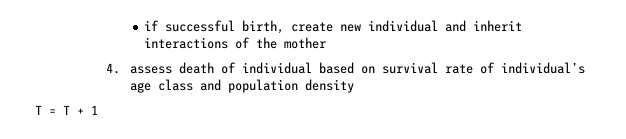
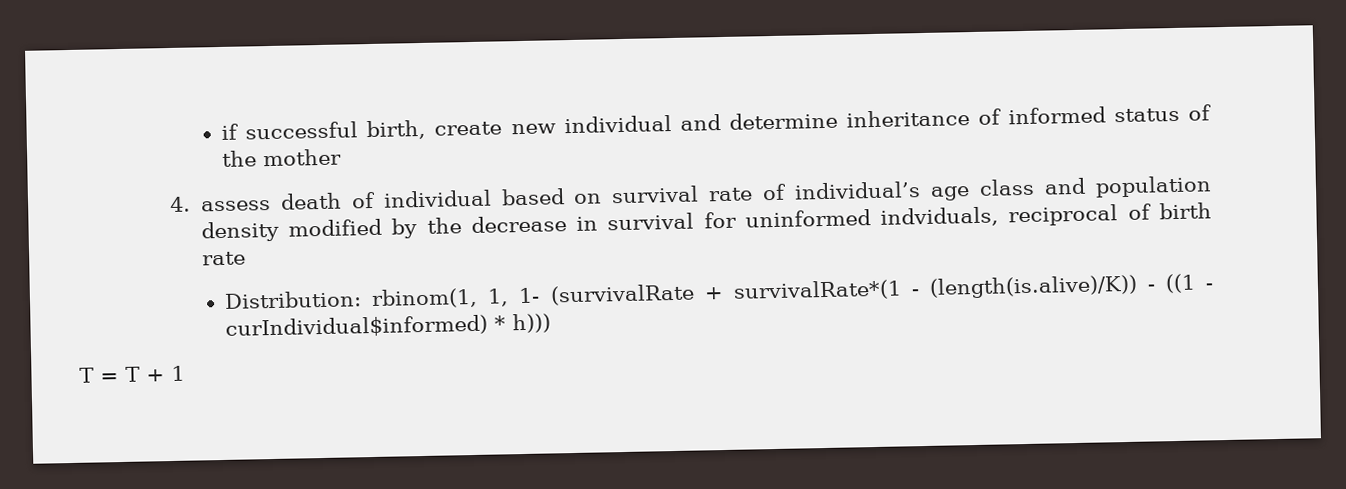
- if successful birth, create new individual and inherit interactions of the mother
+ if successful birth, create new individual and determine inheritance of informed status of the mother
- 4. assess death of individual based on survival rate of individual’s age class and population density
+ 4. assess death of individual based on survival rate of individual’s age class and population density modified by the decrease in survival for uninformed indviduals, reciprocal of birth rate
+ Distribution: rbinom(1, 1, 1- (survivalRate + survivalRate*(1 - (length(is.alive)/K)) - ((1 - curIndividual$informed) * h)))

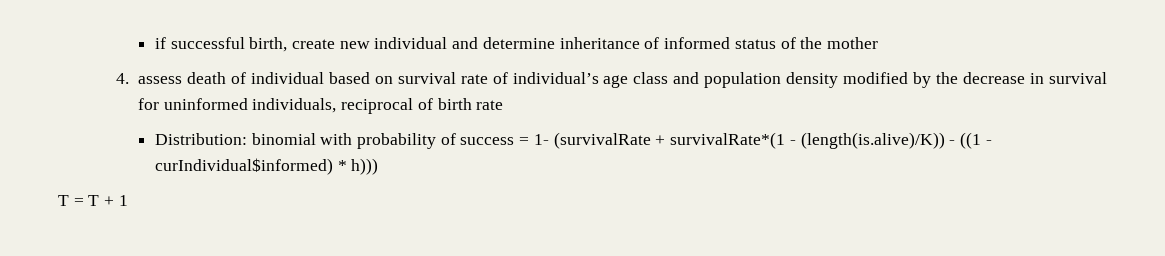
- 4. assess death of individual based on survival rate of individual’s age class and population density modified by the decrease in survival for uninformed indviduals, reciprocal of birth rate
+ 4. assess death of individual based on survival rate of individual’s age class and population density modified by the decrease in survival for uninformed individuals, reciprocal of birth rate
- Distribution: rbinom(1, 1, 1- (survivalRate + survivalRate*(1 - (length(is.alive)/K)) - ((1 - curIndividual$informed) * h)))
+ Distribution: binomial with probability of success = 1- (survivalRate + survivalRate*(1 - (length(is.alive)/K)) - ((1 - curIndividual$informed) * h)))

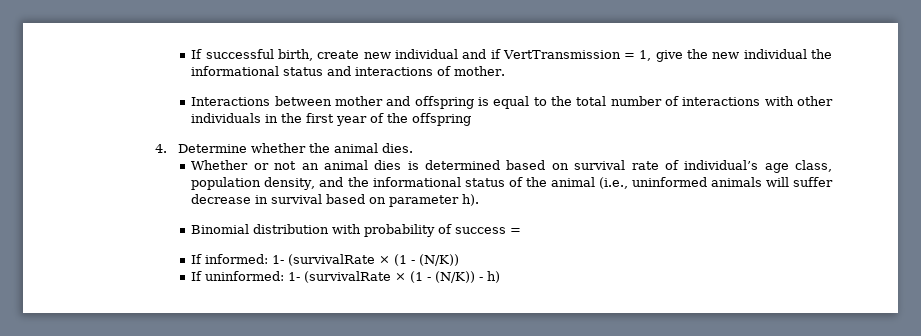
- if successful birth, create new individual and determine inheritance of informed status of the mother
+ If successful birth, create new individual and if VertTransmission = 1, give the new individual the informational status and interactions of mother.
+ Interactions between mother and offspring is equal to the total number of interactions with other individuals in the first year of the offspring
- 4. assess death of individual based on survival rate of individual’s age class and population density modified by the decrease in survival for uninformed individuals, reciprocal of birth rate
- Distribution: binomial with probability of success = 1- (survivalRate + survivalRate*(1 - (length(is.alive)/K)) - ((1 - curIndividual$informed) * h)))
- T = T + 1
+ 4. Determine whether the animal dies.
+ Whether or not an animal dies is determined based on survival rate of individual’s age class, population density, and the informational status of the animal (i.e., uninformed animals will suffer decrease in survival based on parameter h).
+ Binomial distribution with probability of success =
+ If informed: 1- (survivalRate × (1 - (N/K))
+ If uninformed: 1- (survivalRate × (1 - (N/K)) - h)

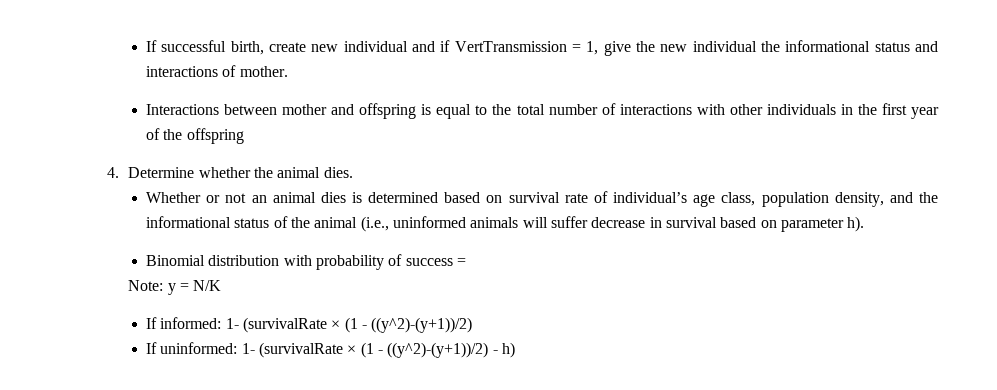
+ Note: y = N/K
- If informed: 1- (survivalRate × (1 - (N/K))
+ If informed: 1- (survivalRate × (1 - ((y^2)-(y+1))/2)
- If uninformed: 1- (survivalRate × (1 - (N/K)) - h)
+ If uninformed: 1- (survivalRate × (1 - ((y^2)-(y+1))/2) - h)

